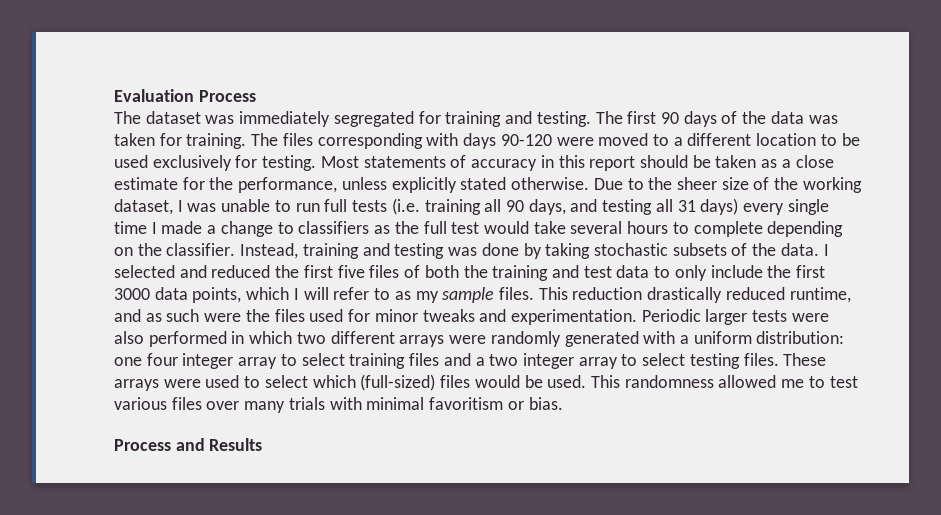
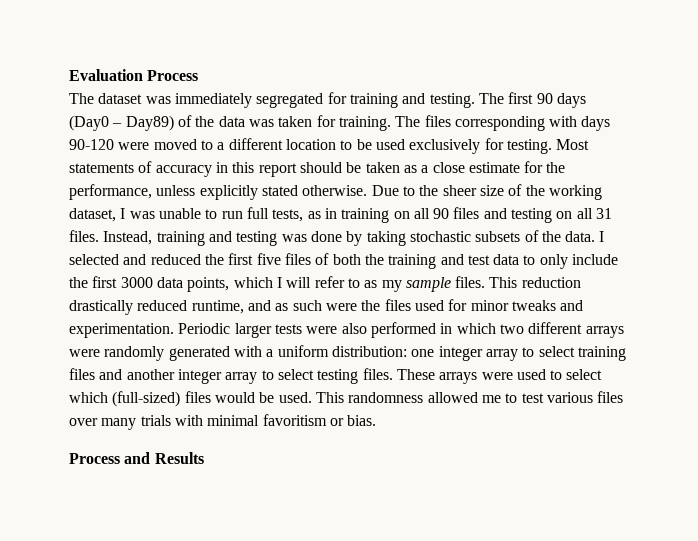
- The first 90 days of the data was taken for training.
+ The first 90 days (Day0 – Day89) of the data was taken for training.
- Due to the sheer size of the working dataset, I was unable to run full tests (i.e. training all 90 days, and testing all 31 days) every single time I made a change to classifiers as the full test would take several hours to complete depending on the classifier.
+ Due to the sheer size of the working dataset, I was unable to run full tests, as in training on all 90 files and testing on all 31 files.
- Periodic larger tests were also performed in which two different arrays were randomly generated with a uniform distribution: one four integer array to select training files and a two integer array to select testing files.
+ Periodic larger tests were also performed in which two different arrays were randomly generated with a uniform distribution: one integer array to select training files and another integer array to select testing files.

